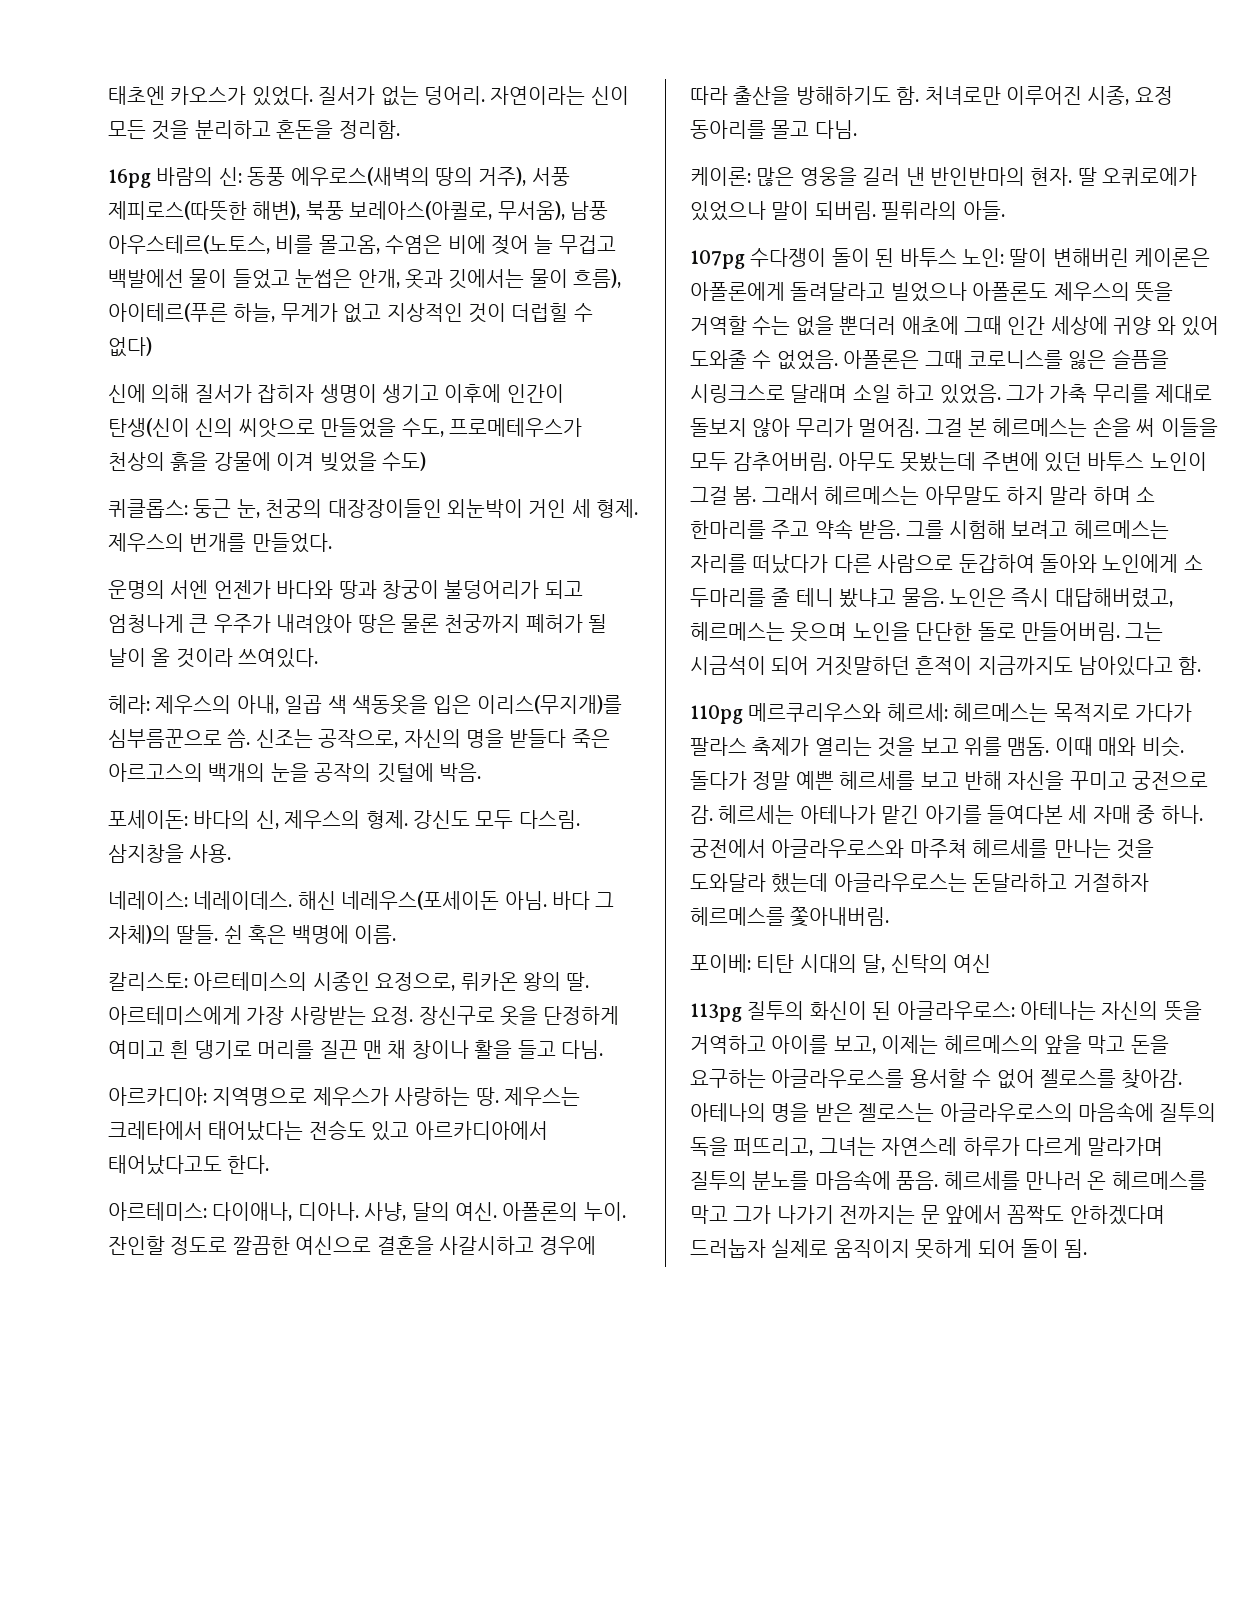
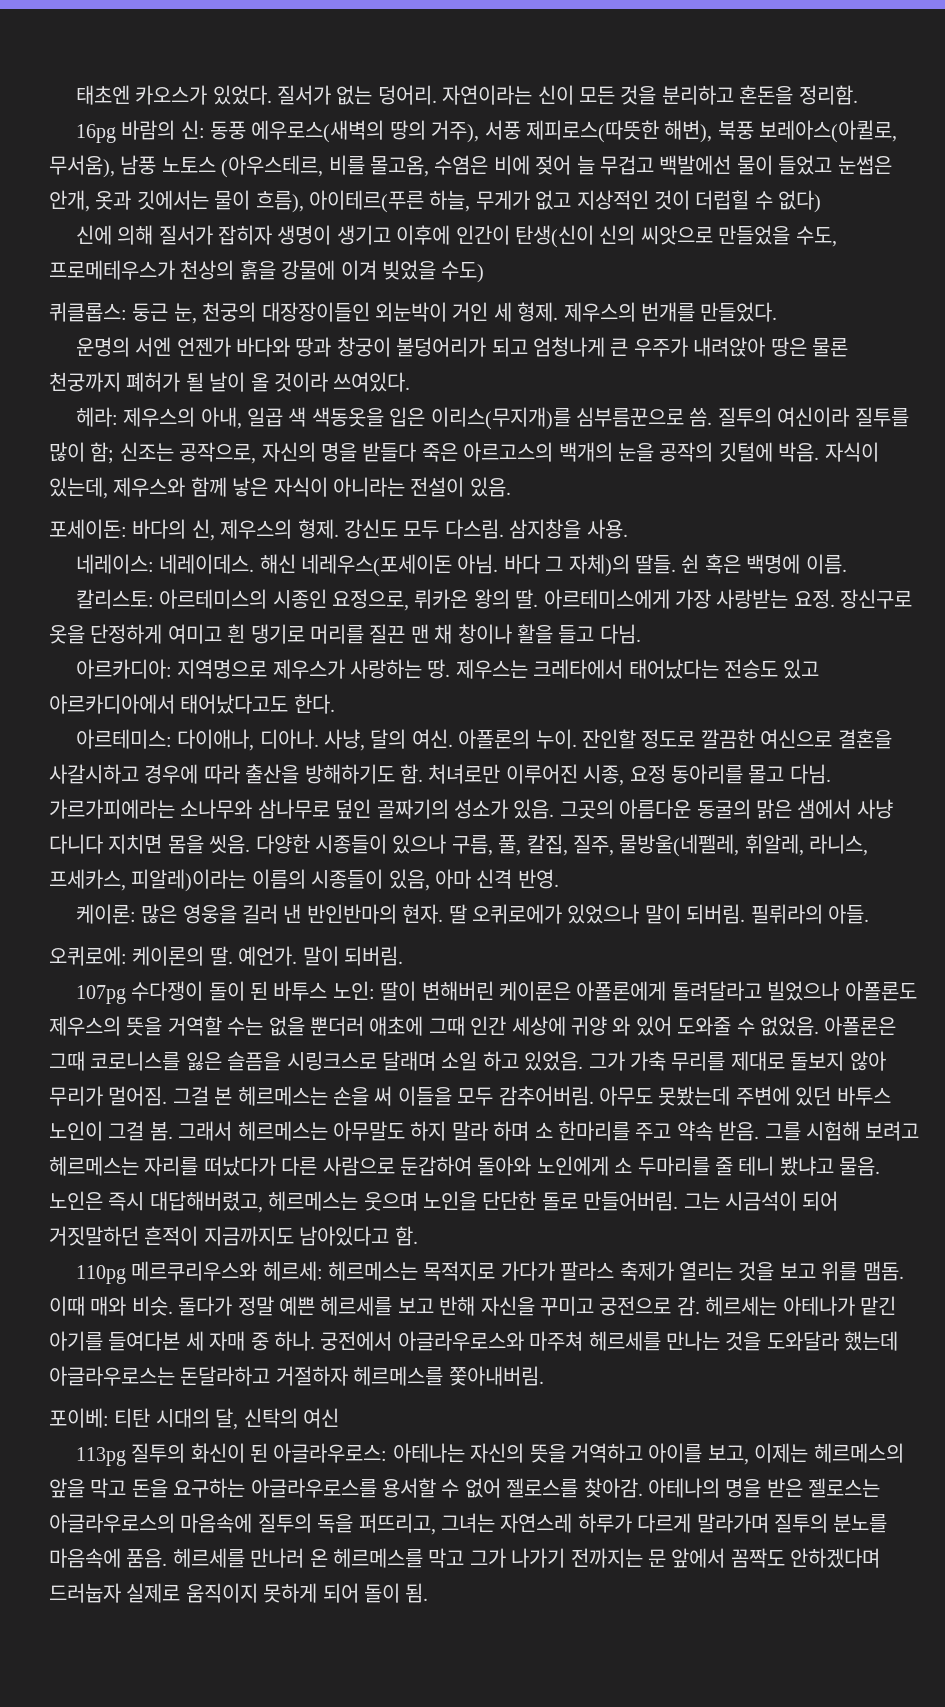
- 16pg 바람의 신: 동풍 에우로스(새벽의 땅의 거주), 서풍 제피로스(따뜻한 해변), 북풍 보레아스(아퀼로, 무서움), 남풍 아우스테르(노토스, 비를 몰고옴, 수염은 비에 젖어 늘 무겁고 백발에선 물이 들었고 눈썹은 안개, 옷과 깃에서는 물이 흐름), 아이테르(푸른 하늘, 무게가 없고 지상적인 것이 더럽힐 수 없다)
+ 16pg 바람의 신: 동풍 에우로스(새벽의 땅의 거주), 서풍 제피로스(따뜻한 해변), 북풍 보레아스(아퀼로, 무서움), 남풍 노토스 (아우스테르, 비를 몰고옴, 수염은 비에 젖어 늘 무겁고 백발에선 물이 들었고 눈썹은 안개, 옷과 깃에서는 물이 흐름), 아이테르(푸른 하늘, 무게가 없고 지상적인 것이 더럽힐 수 없다)
- 신조는 공작으로, 자신의 명을 받들다 죽은 아르고스의 백개의 눈을 공작의 깃털에 박음.
+ 질투의 여신이라 질투를 많이 함; 신조는 공작으로, 자신의 명을 받들다 죽은 아르고스의 백개의 눈을 공작의 깃털에 박음. 자식이 있는데, 제우스와 함께 낳은 자식이 아니라는 전설이 있음.
+ 가르가피에라는 소나무와 삼나무로 덮인 골짜기의 성소가 있음. 그곳의 아름다운 동굴의 맑은 샘에서 사냥 다니다 지치면 몸을 씻음. 다양한 시종들이 있으나 구름, 풀, 칼집, 질주, 물방울(네펠레, 휘알레, 라니스, 프세카스, 피알레)이라는 이름의 시종들이 있음, 아마 신격 반영.
+ 오퀴로에: 케이론의 딸. 예언가. 말이 되버림.

